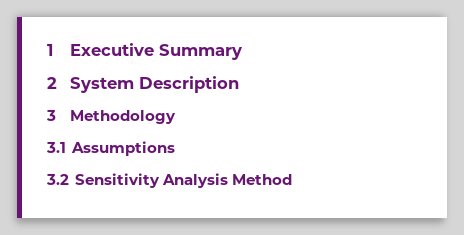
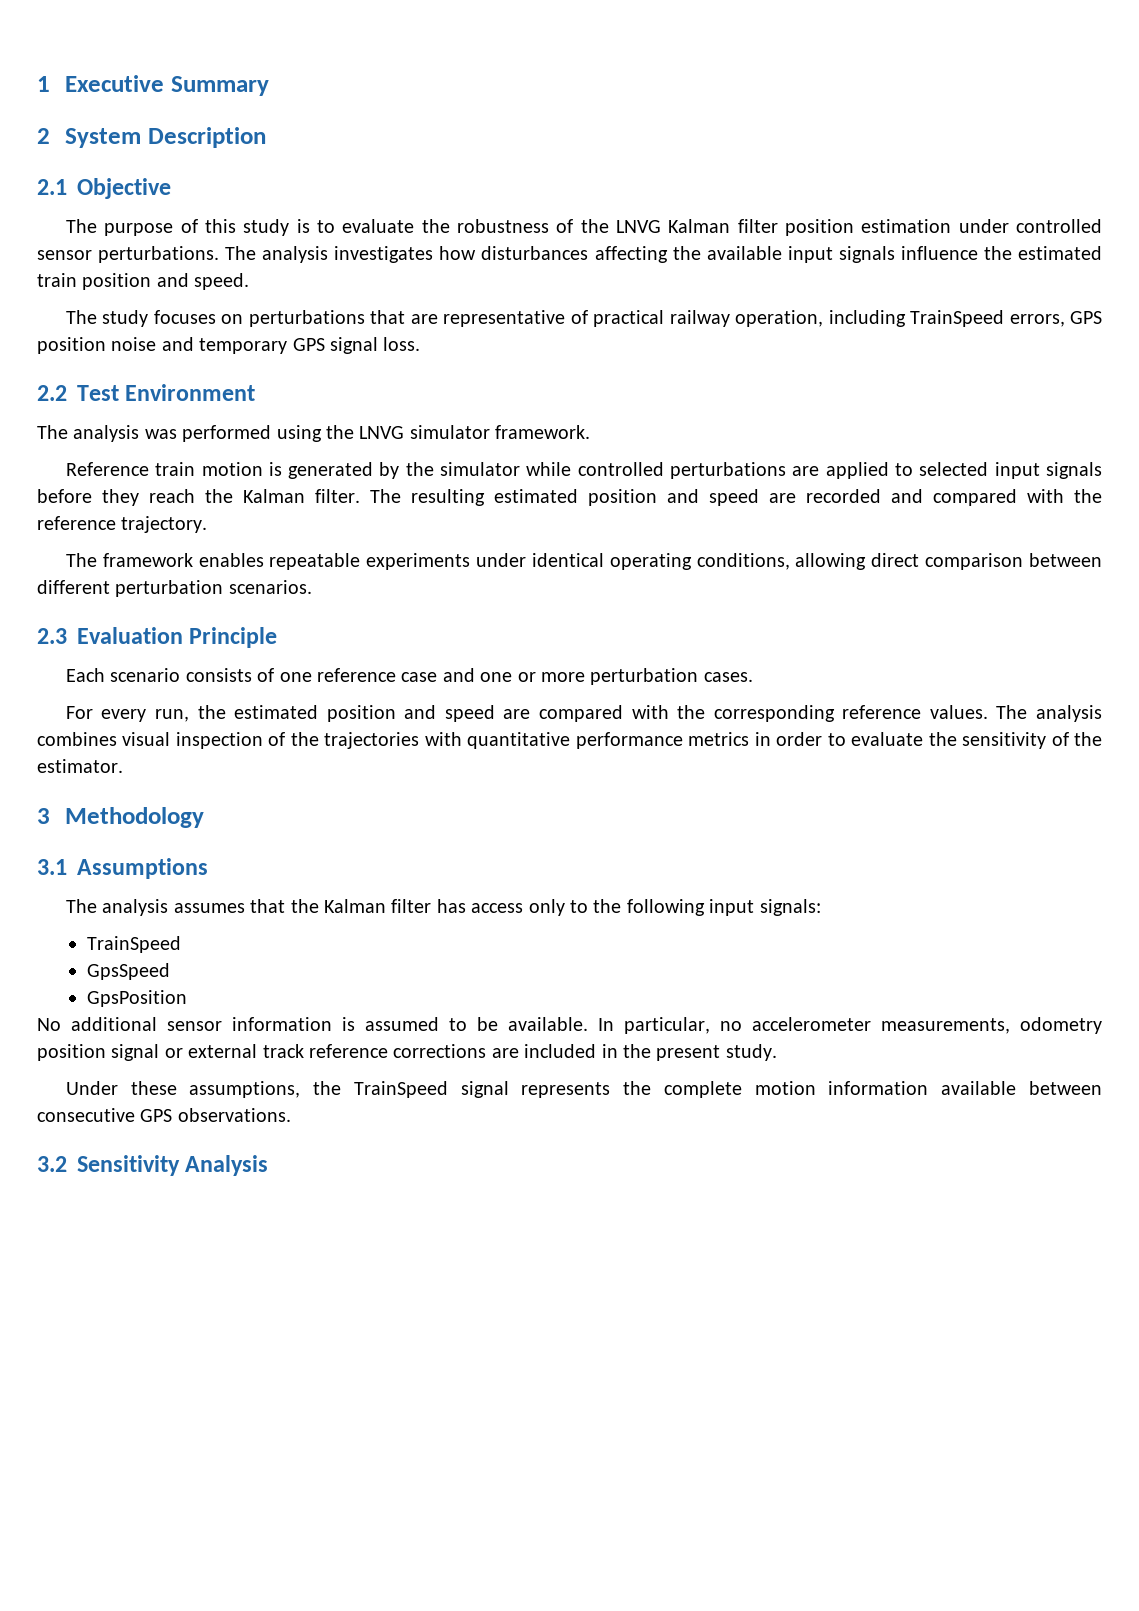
+ 2.1 Objective
+ The purpose of this study is to evaluate the robustness of the LNVG Kalman filter position estimation under controlled sensor perturbations. The analysis investigates how disturbances affecting the available input signals influence the estimated train position and speed.
+ The study focuses on perturbations that are representative of practical railway operation, including TrainSpeed errors, GPS position noise and temporary GPS signal loss.
+ 2.2 Test Environment
+ The analysis was performed using the LNVG simulator framework.
+ Reference train motion is generated by the simulator while controlled perturbations are applied to selected input signals before they reach the Kalman filter. The resulting estimated position and speed are recorded and compared with the reference trajectory.
+ The framework enables repeatable experiments under identical operating conditions, allowing direct comparison between different perturbation scenarios.
+ 2.3 Evaluation Principle
+ Each scenario consists of one reference case and one or more perturbation cases.
+ For every run, the estimated position and speed are compared with the corresponding reference values. The analysis combines visual inspection of the trajectories with quantitative performance metrics in order to evaluate the sensitivity of the estimator.
  3 Methodology
  3.1 Assumptions
+ The analysis assumes that the Kalman filter has access only to the following input signals:
+ TrainSpeed
+ GpsSpeed
+ GpsPosition
+ No additional sensor information is assumed to be available. In particular, no accelerometer measurements, odometry position signal or external track reference corrections are included in the present study.
+ Under these assumptions, the TrainSpeed signal represents the complete motion information available between consecutive GPS observations.
- 3.2 Sensitivity Analysis Method
+ 3.2 Sensitivity Analysis

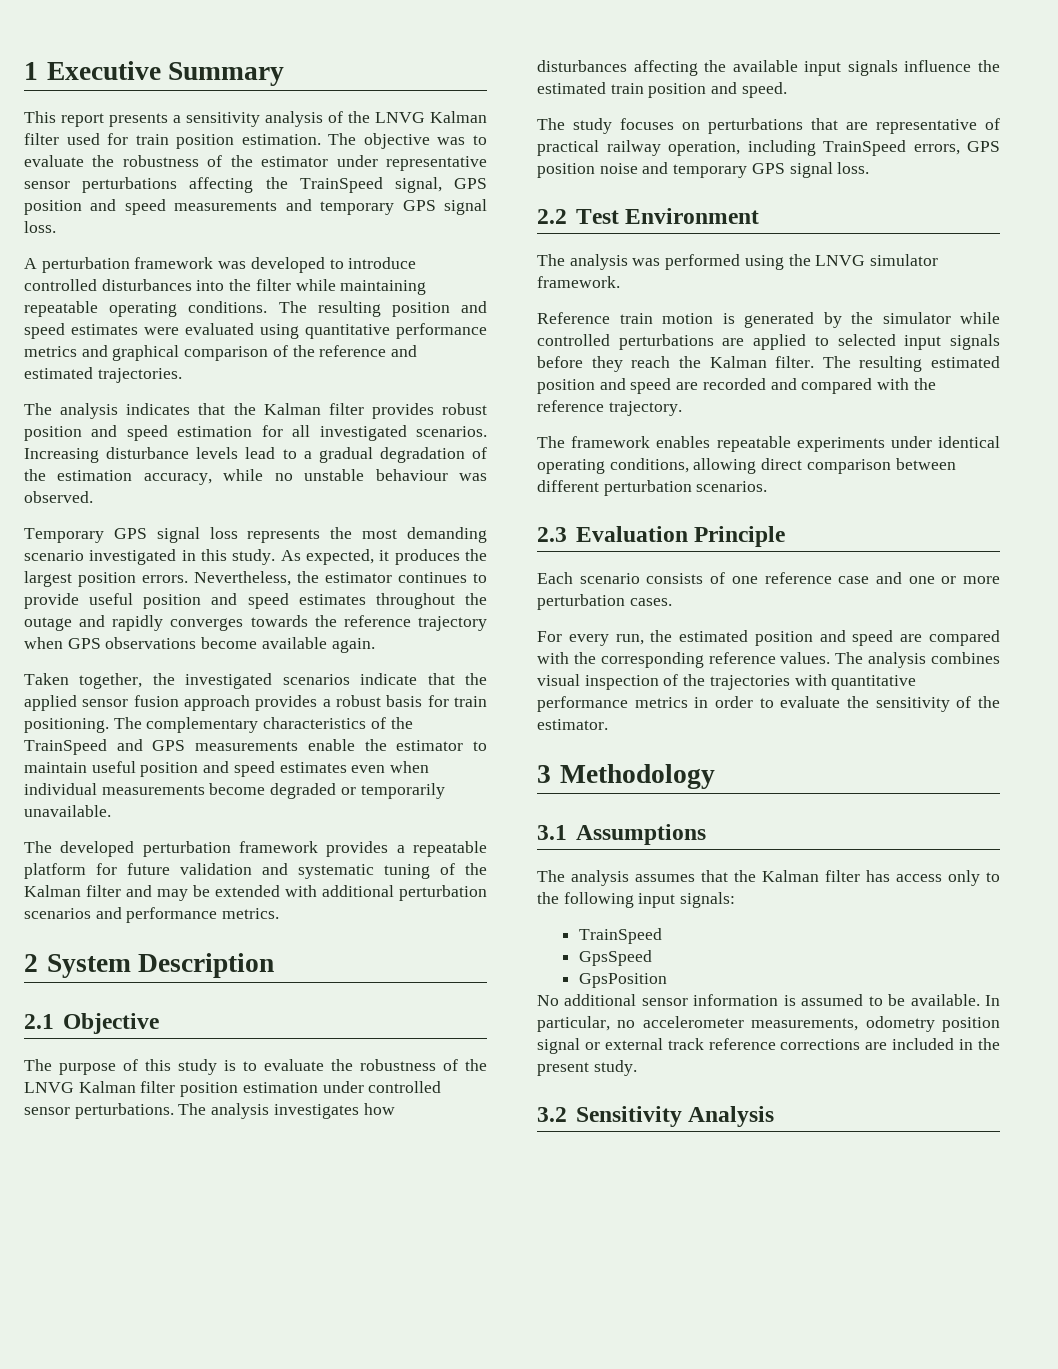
+ This report presents a sensitivity analysis of the LNVG Kalman filter used for train position estimation. The objective was to evaluate the robustness of the estimator under representative sensor perturbations affecting the TrainSpeed signal, GPS position and speed measurements and temporary GPS signal loss.
+ A perturbation framework was developed to introduce controlled disturbances into the filter while maintaining repeatable operating conditions. The resulting position and speed estimates were evaluated using quantitative performance metrics and graphical comparison of the reference and estimated trajectories.
+ The analysis indicates that the Kalman filter provides robust position and speed estimation for all investigated scenarios. Increasing disturbance levels lead to a gradual degradation of the estimation accuracy, while no unstable behaviour was observed.
+ Temporary GPS signal loss represents the most demanding scenario investigated in this study. As expected, it produces the largest position errors. Nevertheless, the estimator continues to provide useful position and speed estimates throughout the outage and rapidly converges towards the reference trajectory when GPS observations become available again.
+ Taken together, the investigated scenarios indicate that the applied sensor fusion approach provides a robust basis for train positioning. The complementary characteristics of the TrainSpeed and GPS measurements enable the estimator to maintain useful position and speed estimates even when individual measurements become degraded or temporarily unavailable.
+ The developed perturbation framework provides a repeatable platform for future validation and systematic tuning of the Kalman filter and may be extended with additional perturbation scenarios and performance metrics.
- Under these assumptions, the TrainSpeed signal represents the complete motion information available between consecutive GPS observations.

